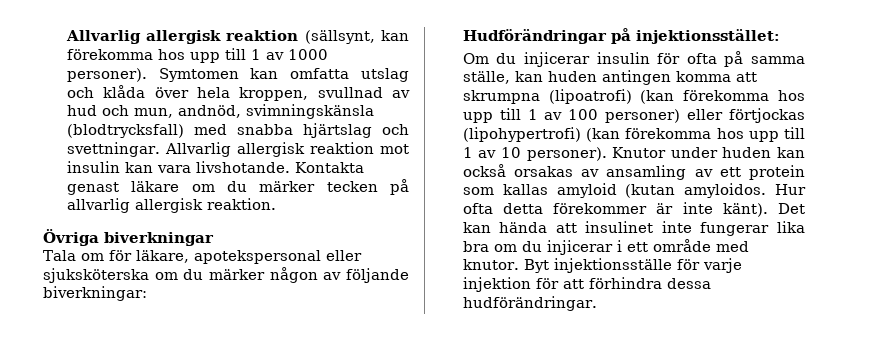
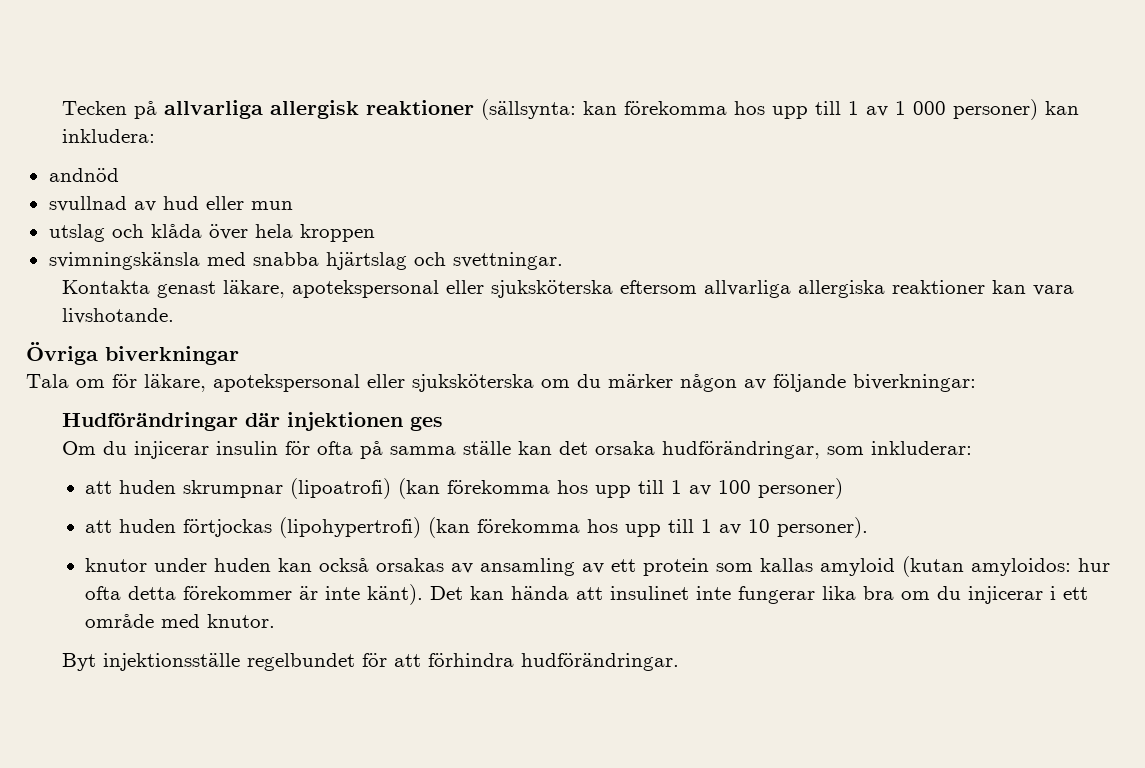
- Allvarlig allergisk reaktion (sällsynt, kan förekomma hos upp till 1 av 1000 personer). Symtomen kan omfatta utslag och klåda över hela kroppen, svullnad av hud och mun, andnöd, svimningskänsla (blodtrycksfall) med snabba hjärtslag och svettningar. Allvarlig allergisk reaktion mot insulin kan vara livshotande. Kontakta genast läkare om du märker tecken på allvarlig allergisk reaktion.
+ Tecken på allvarliga allergisk reaktioner (sällsynta: kan förekomma hos upp till 1 av 1 000 personer) kan inkludera:
+ andnöd
+ svullnad av hud eller mun
+ utslag och klåda över hela kroppen
+ svimningskänsla med snabba hjärtslag och svettningar.
+ Kontakta genast läkare, apotekspersonal eller sjuksköterska eftersom allvarliga allergiska reaktioner kan vara livshotande.
- Hudförändringar på injektionsstället:
+ Hudförändringar där injektionen ges
- Om du injicerar insulin för ofta på samma ställe, kan huden antingen komma att skrumpna (lipoatrofi) (kan förekomma hos upp till 1 av 100 personer) eller förtjockas (lipohypertrofi) (kan förekomma hos upp till 1 av 10 personer). Knutor under huden kan också orsakas av ansamling av ett protein som kallas amyloid (kutan amyloidos. Hur ofta detta förekommer är inte känt).
+ Om du injicerar insulin för ofta på samma ställe kan det orsaka hudförändringar, som inkluderar:
+ att huden skrumpnar (lipoatrofi) (kan förekomma hos upp till 1 av 100 personer)
+ att huden förtjockas (lipohypertrofi) (kan förekomma hos upp till 1 av 10 personer).
+ knutor under huden kan också orsakas av ansamling av ett protein som kallas amyloid (kutan amyloidos: hur ofta detta förekommer är inte känt).
- Det kan hända att insulinet inte fungerar lika bra om du injicerar i ett område med knutor. Byt injektionsställe för varje injektion för att förhindra dessa hudförändringar.
+ Det kan hända att insulinet inte fungerar lika bra om du injicerar i ett område med knutor.
+ Byt injektionsställe regelbundet för att förhindra hudförändringar.

